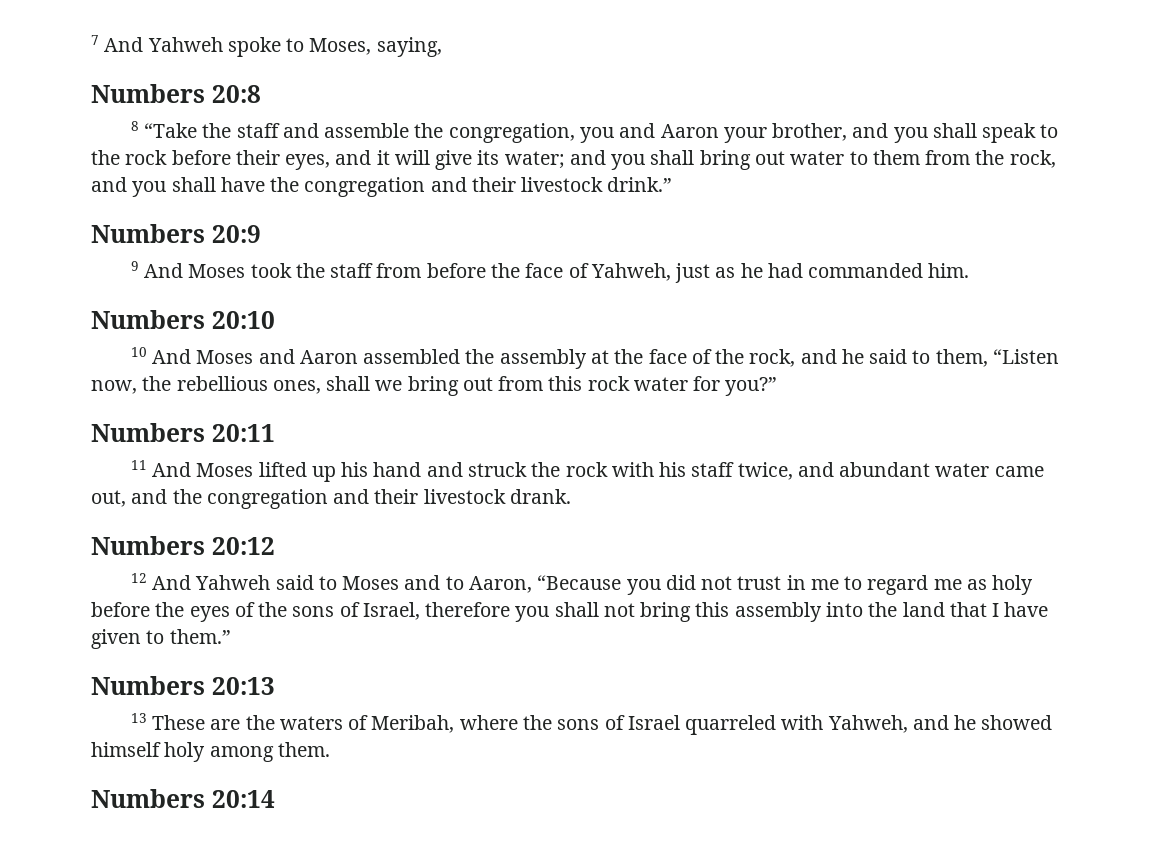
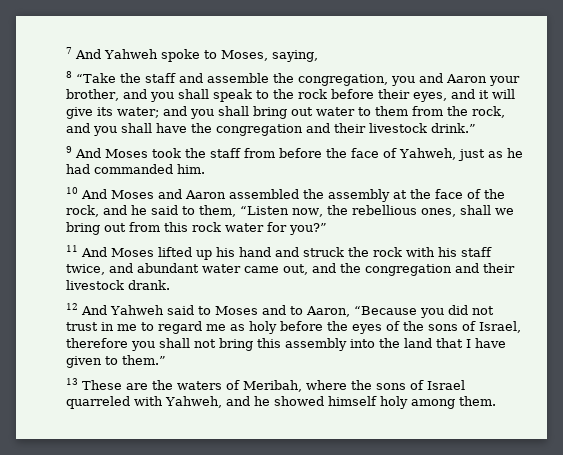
- Numbers 20:8
- Numbers 20:9
- Numbers 20:10
- Numbers 20:11
- Numbers 20:12
- Numbers 20:13
- Numbers 20:14

